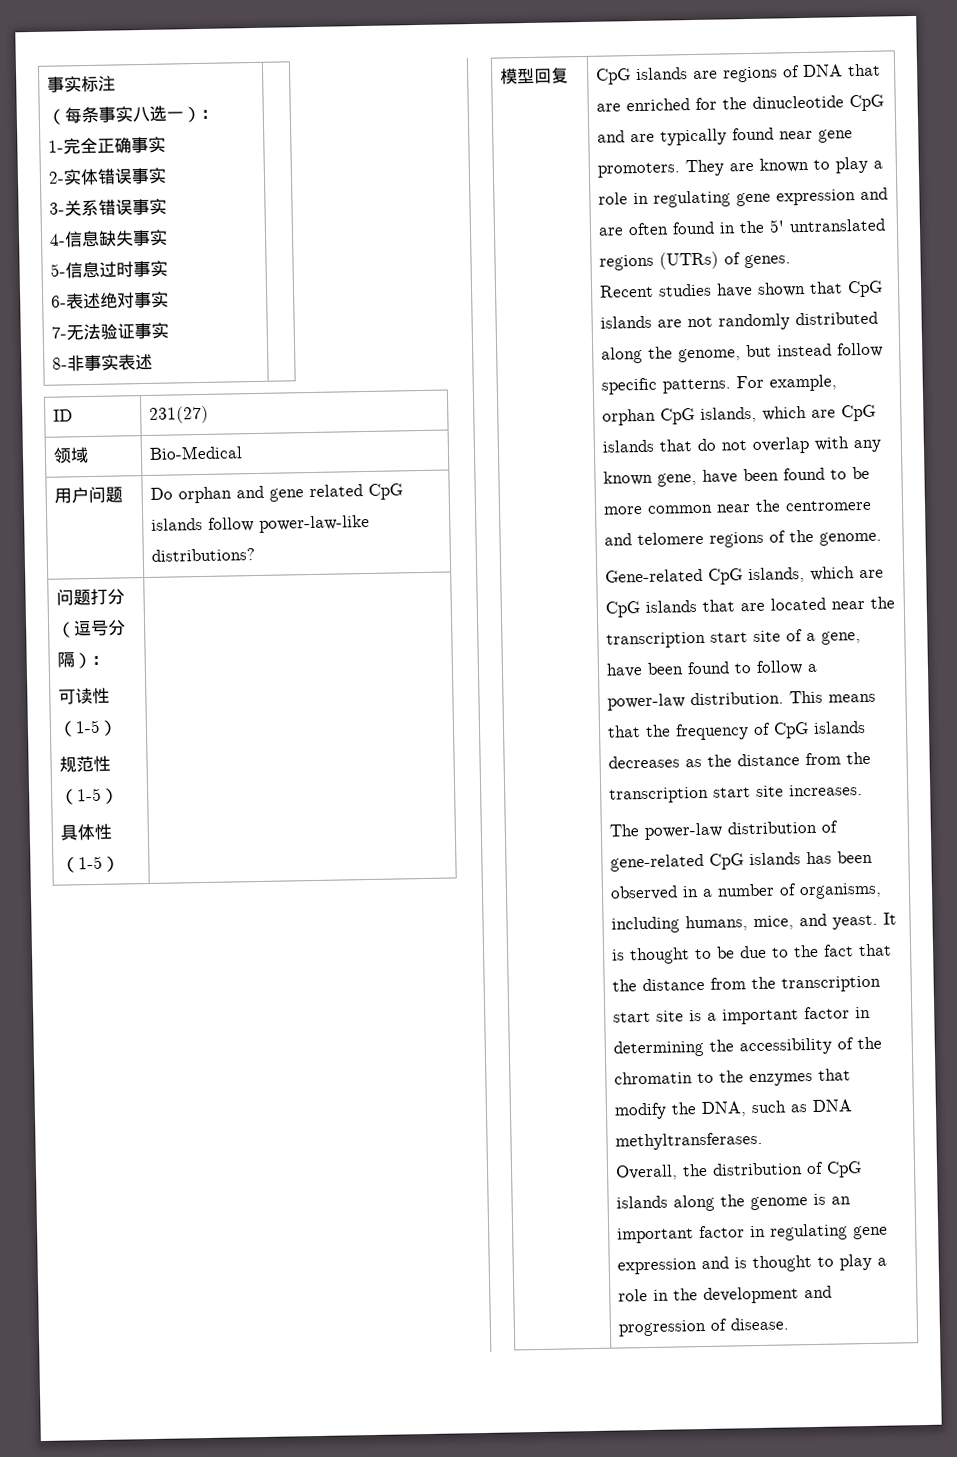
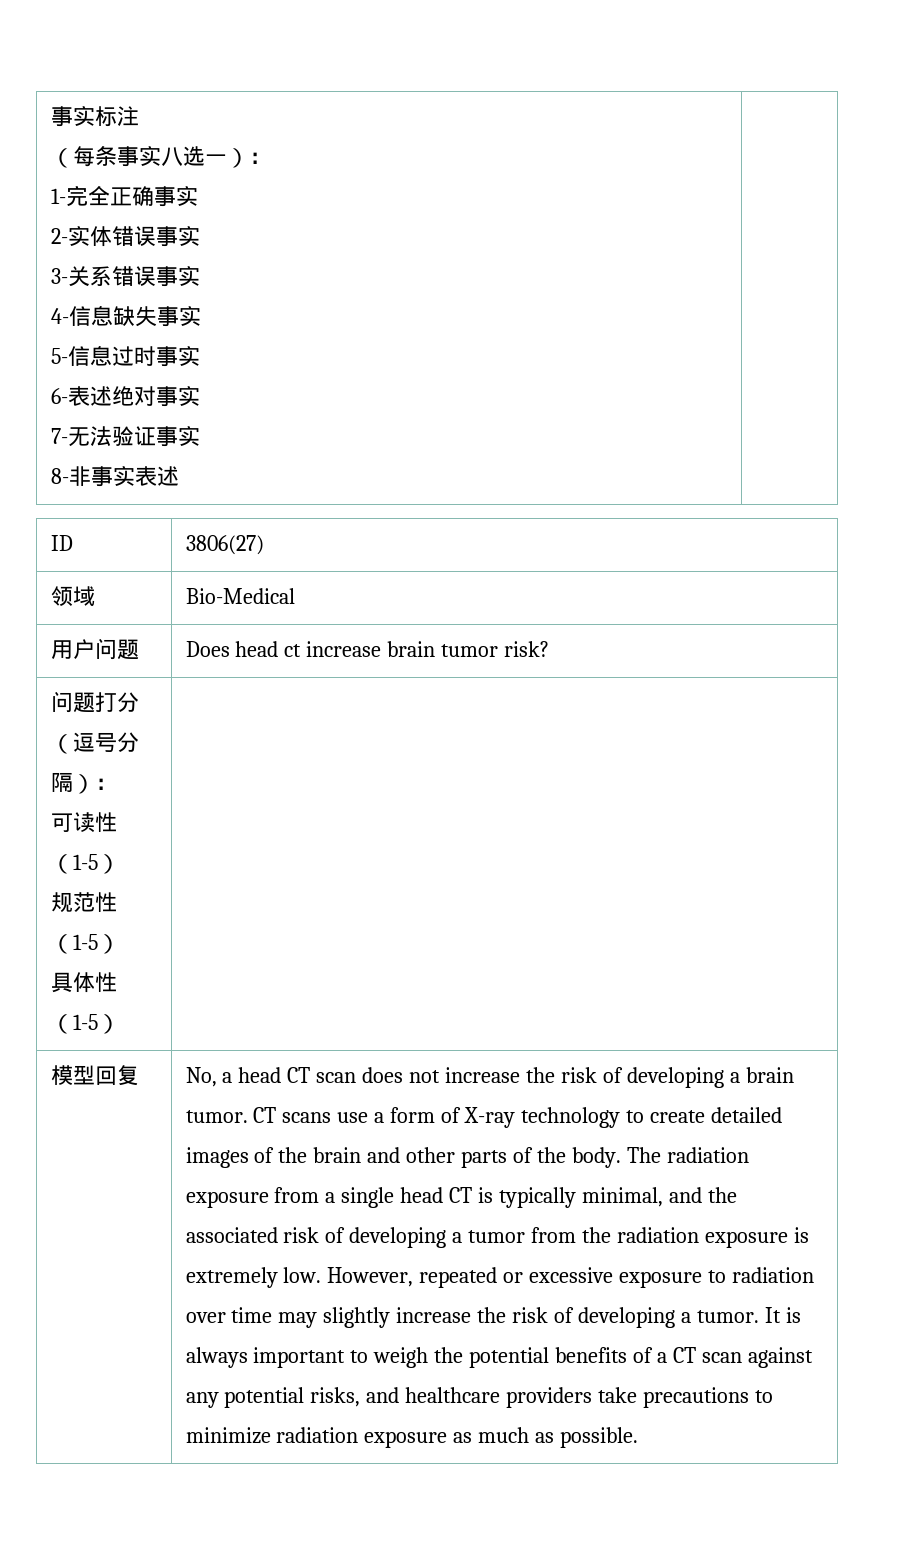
- ID | 231(27)
+ ID | 3806(27)
- 用户问题 | Do orphan and gene related CpG islands follow power-law-like distributions?
+ 用户问题 | Does head ct increase brain tumor risk?
- CpG islands are regions of DNA that are enriched for the dinucleotide CpG and are typically found near gene promoters. They are known to play a role in regulating gene expression and are often found in the 5' untranslated regions (UTRs) of genes.
- Recent studies have shown that CpG islands are not randomly distributed along the genome, but instead follow specific patterns. For example, orphan CpG islands, which are CpG islands that do not overlap with any known gene, have been found to be more common near the centromere and telomere regions of the genome.
- Gene-related CpG islands, which are CpG islands that are located near the transcription start site of a gene, have been found to follow a power-law distribution. This means that the frequency of CpG islands decreases as the distance from the transcription start site increases.
- The power-law distribution of gene-related CpG islands has been observed in a number of organisms, including humans, mice, and yeast. It is thought to be due to the fact that the distance from the transcription start site is a important factor in determining the accessibility of the chromatin to the enzymes that modify the DNA, such as DNA methyltransferases.
- Overall, the distribution of CpG islands along the genome is an important factor in regulating gene expression and is thought to play a role in the development and progression of disease.
+ No, a head CT scan does not increase the risk of developing a brain tumor. CT scans use a form of X-ray technology to create detailed images of the brain and other parts of the body. The radiation exposure from a single head CT is typically minimal, and the associated risk of developing a tumor from the radiation exposure is extremely low. However, repeated or excessive exposure to radiation over time may slightly increase the risk of developing a tumor. It is always important to weigh the potential benefits of a CT scan against any potential risks, and healthcare providers take precautions to minimize radiation exposure as much as possible.

